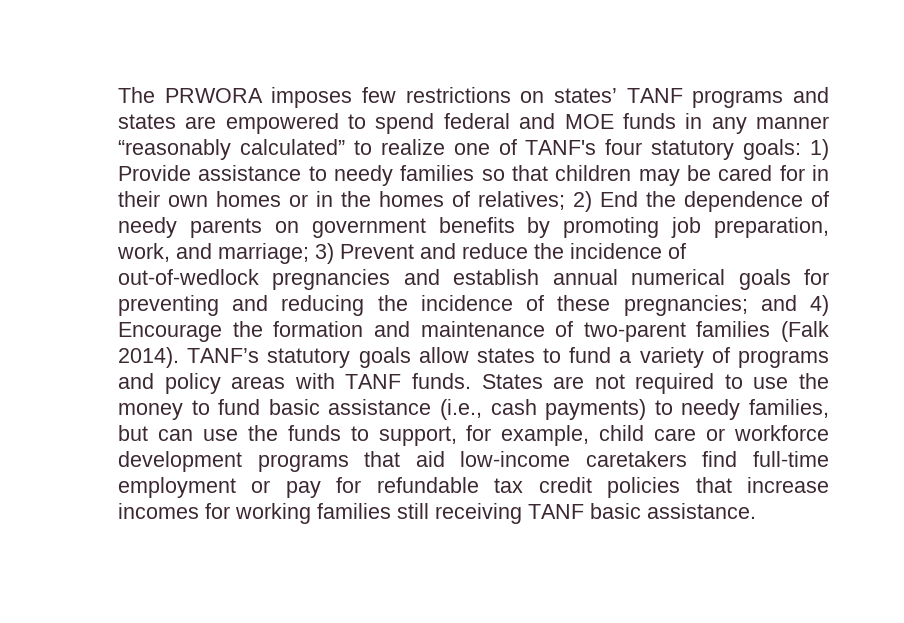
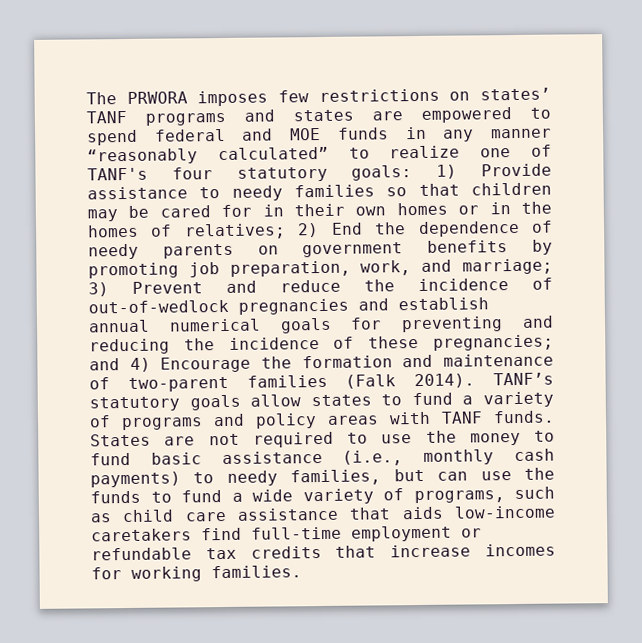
- States are not required to use the money to fund basic assistance (i.e., cash payments) to needy families, but can use the funds to support, for example, child care or workforce development programs that aid low-income caretakers find full-time employment or pay for refundable tax credit policies that increase incomes for working families still receiving TANF basic assistance.
+ States are not required to use the money to fund basic assistance (i.e., monthly cash payments) to needy families, but can use the funds to fund a wide variety of programs, such as child care assistance that aids low-income caretakers find full-time employment or refundable tax credits that increase incomes for working families.

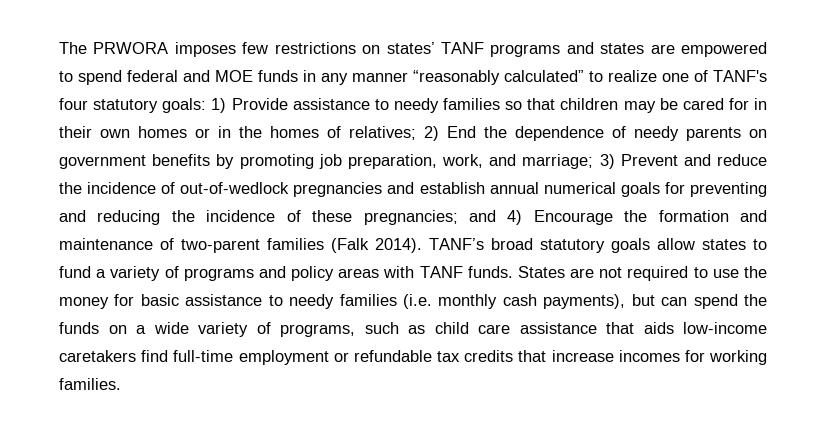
- TANF’s statutory goals allow states to fund a variety of programs and policy areas with TANF funds.
+ TANF’s broad statutory goals allow states to fund a variety of programs and policy areas with TANF funds.
- States are not required to use the money to fund basic assistance (i.e., monthly cash payments) to needy families, but can use the funds to fund a wide variety of programs, such as child care assistance that aids low-income caretakers find full-time employment or refundable tax credits that increase incomes for working families.
+ States are not required to use the money for basic assistance to needy families (i.e. monthly cash payments), but can spend the funds on a wide variety of programs, such as child care assistance that aids low-income caretakers find full-time employment or refundable tax credits that increase incomes for working families.

